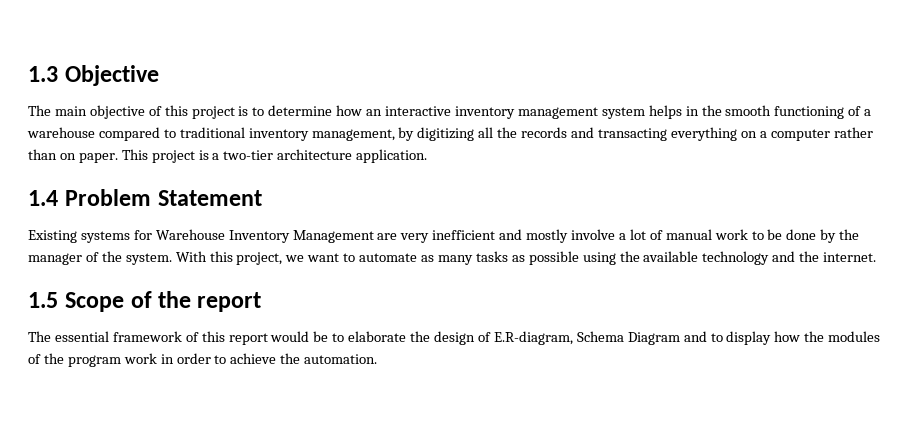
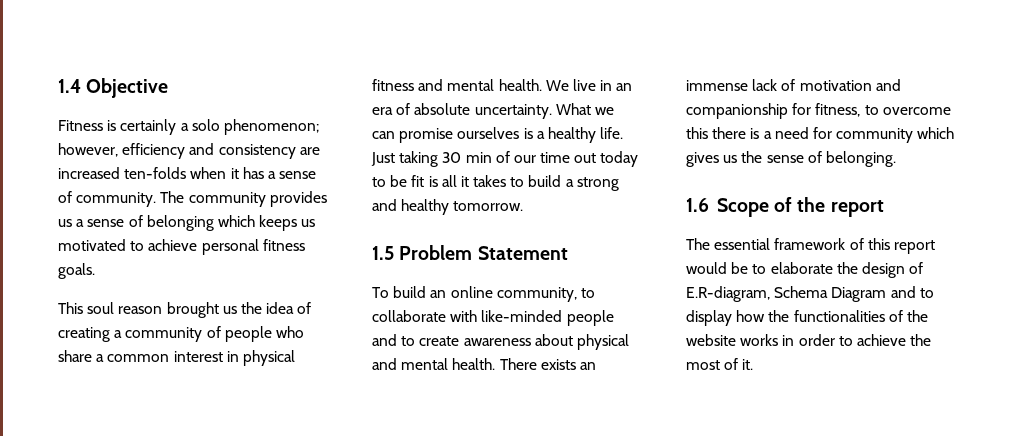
- 1.3 Objective
+ 1.4 Objective
- The main objective of this project is to determine how an interactive inventory management system helps in the smooth functioning of a warehouse compared to traditional inventory management, by digitizing all the records and transacting everything on a computer rather than on paper. This project is a two-tier architecture application.
- 1.4 Problem Statement
- Existing systems for Warehouse Inventory Management are very inefficient and mostly involve a lot of manual work to be done by the manager of the system. With this project, we want to automate as many tasks as possible using the available technology and the internet.
- 1.5 Scope of the report
+ Fitness is certainly a solo phenomenon; however, efficiency and consistency are increased ten-folds when it has a sense of community. The community provides us a sense of belonging which keeps us motivated to achieve personal fitness goals.
+ This soul reason brought us the idea of creating a community of people who share a common interest in physical fitness and mental health. We live in an era of absolute uncertainty. What we can promise ourselves is a healthy life. Just taking 30 min of our time out today to be fit is all it takes to build a strong and healthy tomorrow.
+ 1.5 Problem Statement
+ To build an online community, to collaborate with like-minded people and to create awareness about physical and mental health. There exists an immense lack of motivation and companionship for fitness, to overcome this there is a need for community which gives us the sense of belonging.
+ 1.6 Scope of the report
- The essential framework of this report would be to elaborate the design of E.R-diagram, Schema Diagram and to display how the modules of the program work in order to achieve the automation.
+ The essential framework of this report would be to elaborate the design of E.R-diagram, Schema Diagram and to display how the functionalities of the website works in order to achieve the most of it.

